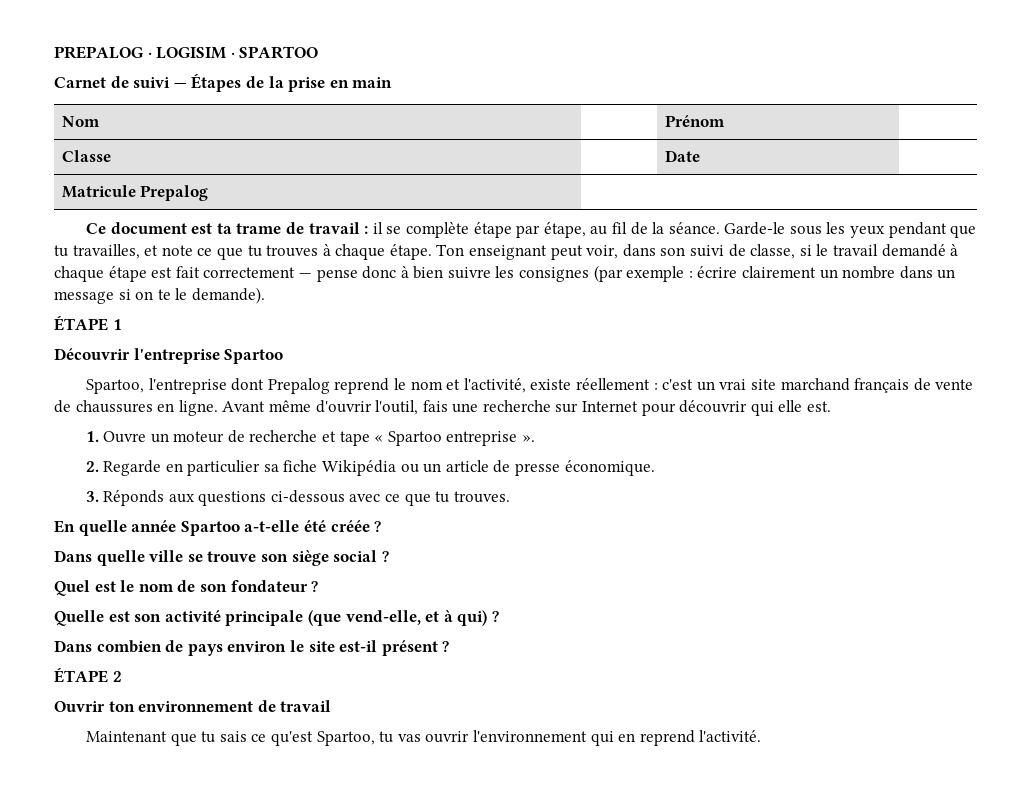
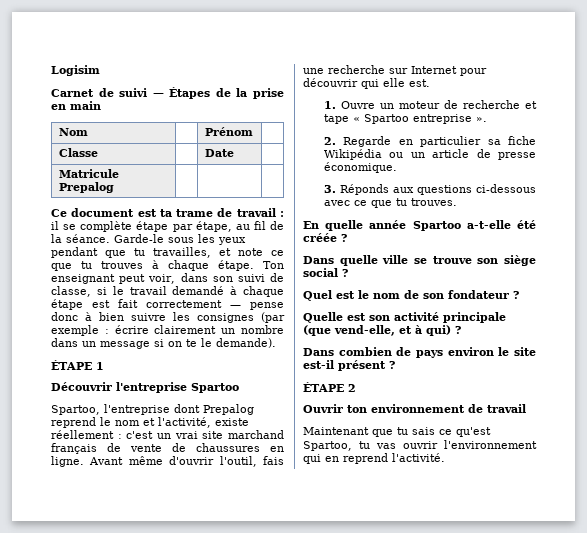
- PREPALOG · LOGISIM · SPARTOO
+ Logisim

